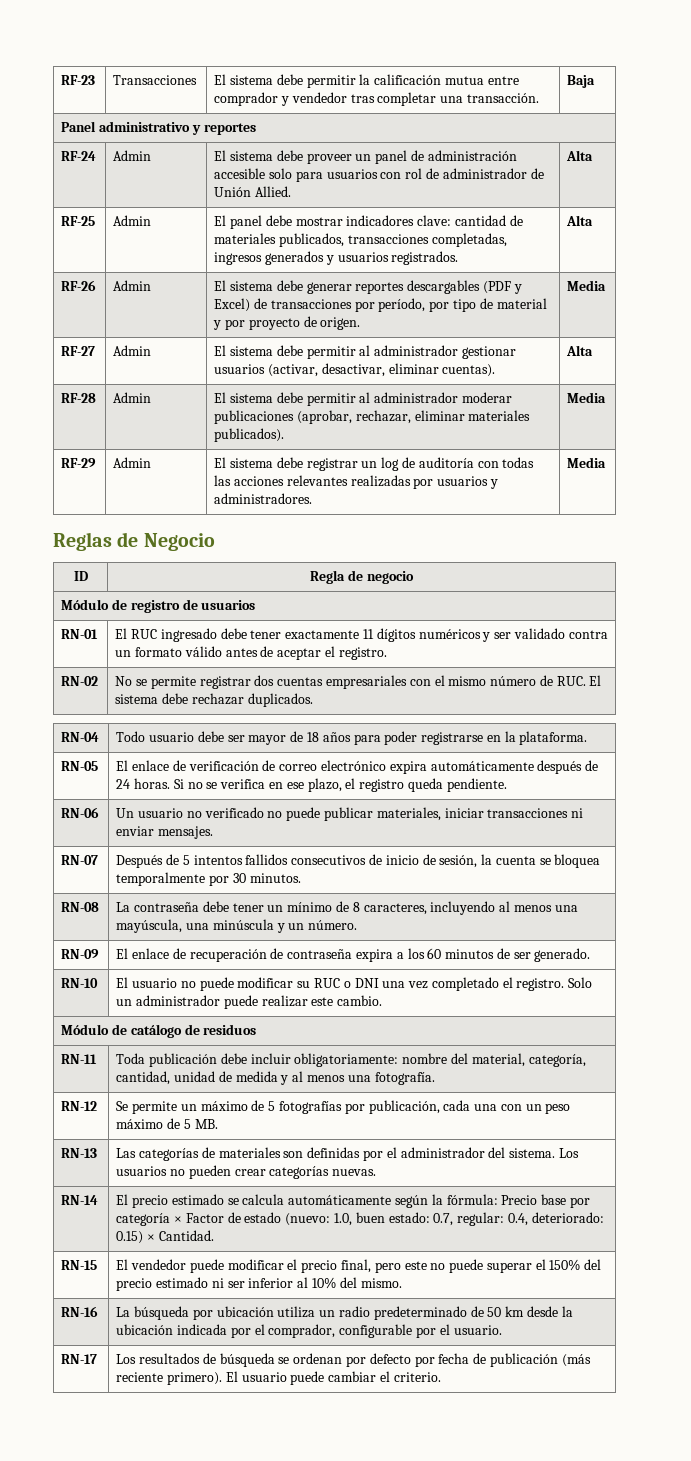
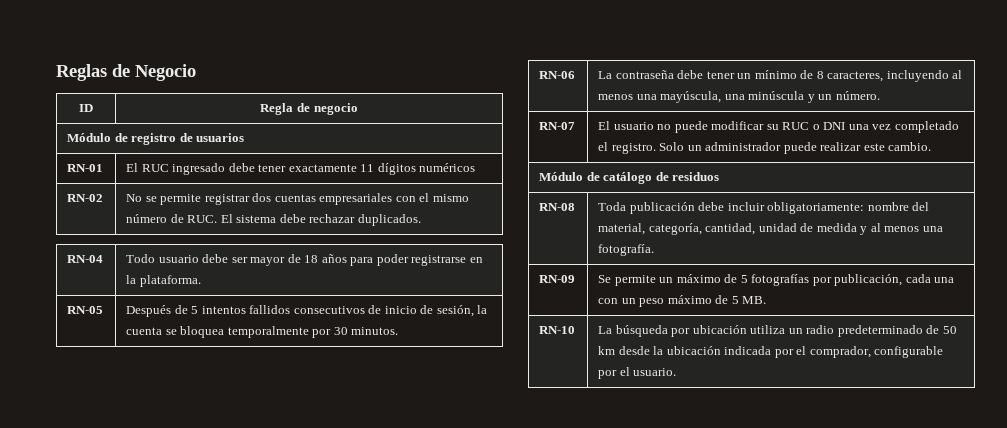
- RF-23 | Transacciones | El sistema debe permitir la calificación mutua entre comprador y vendedor tras completar una transacción. | Baja
- Panel administrativo y reportes
- RF-24 | Admin | El sistema debe proveer un panel de administración accesible solo para usuarios con rol de administrador de Unión Allied. | Alta
- RF-25 | Admin | El panel debe mostrar indicadores clave: cantidad de materiales publicados, transacciones completadas, ingresos generados y usuarios registrados. | Alta
- RF-26 | Admin | El sistema debe generar reportes descargables (PDF y Excel) de transacciones por período, por tipo de material y por proyecto de origen. | Media
- RF-27 | Admin | El sistema debe permitir al administrador gestionar usuarios (activar, desactivar, eliminar cuentas). | Alta
- RF-28 | Admin | El sistema debe permitir al administrador moderar publicaciones (aprobar, rechazar, eliminar materiales publicados). | Media
- RF-29 | Admin | El sistema debe registrar un log de auditoría con todas las acciones relevantes realizadas por usuarios y administradores. | Media
- RN-01 | El RUC ingresado debe tener exactamente 11 dígitos numéricos y ser validado contra un formato válido antes de aceptar el registro.
+ RN-01 | El RUC ingresado debe tener exactamente 11 dígitos numéricos
- RN-05 | El enlace de verificación de correo electrónico expira automáticamente después de 24 horas. Si no se verifica en ese plazo, el registro queda pendiente.
- RN-06 | Un usuario no verificado no puede publicar materiales, iniciar transacciones ni enviar mensajes.
- RN-07 | Después de 5 intentos fallidos consecutivos de inicio de sesión, la cuenta se bloquea temporalmente por 30 minutos.
+ RN-05 | Después de 5 intentos fallidos consecutivos de inicio de sesión, la cuenta se bloquea temporalmente por 30 minutos.
- RN-08 | La contraseña debe tener un mínimo de 8 caracteres, incluyendo al menos una mayúscula, una minúscula y un número.
+ RN-06 | La contraseña debe tener un mínimo de 8 caracteres, incluyendo al menos una mayúscula, una minúscula y un número.
- RN-09 | El enlace de recuperación de contraseña expira a los 60 minutos de ser generado.
- RN-10 | El usuario no puede modificar su RUC o DNI una vez completado el registro. Solo un administrador puede realizar este cambio.
+ RN-07 | El usuario no puede modificar su RUC o DNI una vez completado el registro. Solo un administrador puede realizar este cambio.
- RN-11 | Toda publicación debe incluir obligatoriamente: nombre del material, categoría, cantidad, unidad de medida y al menos una fotografía.
+ RN-08 | Toda publicación debe incluir obligatoriamente: nombre del material, categoría, cantidad, unidad de medida y al menos una fotografía.
- RN-12 | Se permite un máximo de 5 fotografías por publicación, cada una con un peso máximo de 5 MB.
+ RN-09 | Se permite un máximo de 5 fotografías por publicación, cada una con un peso máximo de 5 MB.
- RN-13 | Las categorías de materiales son definidas por el administrador del sistema. Los usuarios no pueden crear categorías nuevas.
- RN-14 | El precio estimado se calcula automáticamente según la fórmula: Precio base por categoría × Factor de estado (nuevo: 1.0, buen estado: 0.7, regular: 0.4, deteriorado: 0.15) × Cantidad.
- RN-15 | El vendedor puede modificar el precio final, pero este no puede superar el 150% del precio estimado ni ser inferior al 10% del mismo.
- RN-16 | La búsqueda por ubicación utiliza un radio predeterminado de 50 km desde la ubicación indicada por el comprador, configurable por el usuario.
+ RN-10 | La búsqueda por ubicación utiliza un radio predeterminado de 50 km desde la ubicación indicada por el comprador, configurable por el usuario.
- RN-17 | Los resultados de búsqueda se ordenan por defecto por fecha de publicación (más reciente primero). El usuario puede cambiar el criterio.

